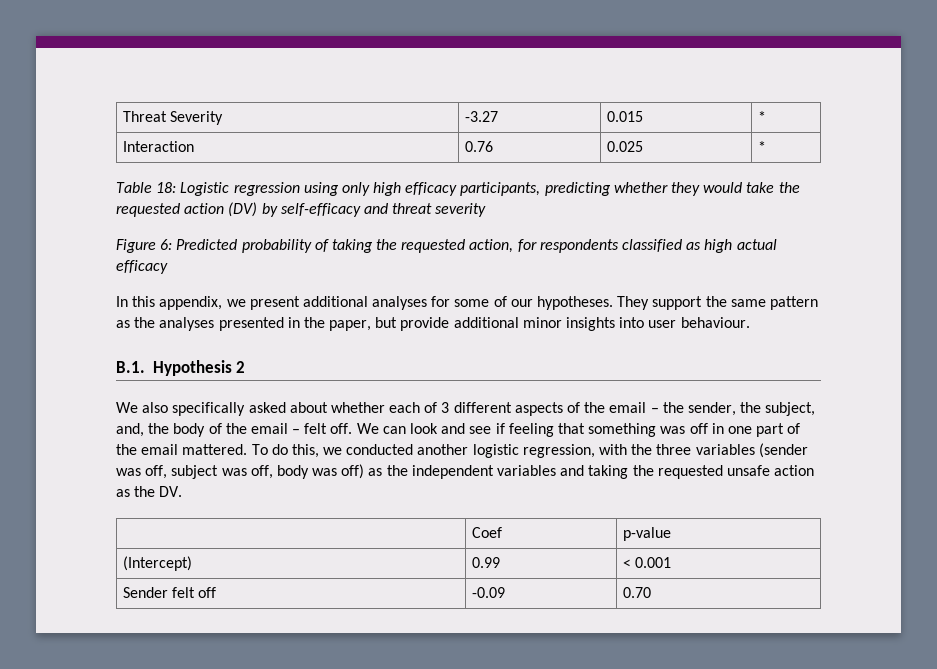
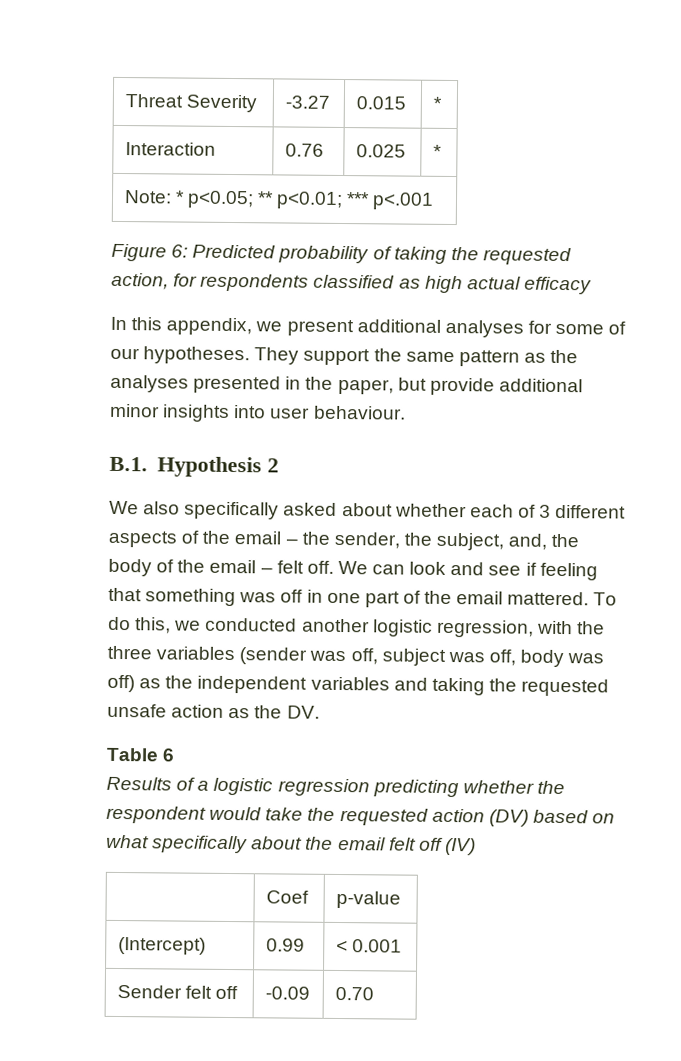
- Table 18: Logistic regression using only high efficacy participants, predicting whether they would take the requested action (DV) by self-efficacy and threat severity
+ Note: * p<0.05; ** p<0.01; *** p<.001
+ Table 6
+ Results of a logistic regression predicting whether the respondent would take the requested action (DV) based on what specifically about the email felt off (IV)

